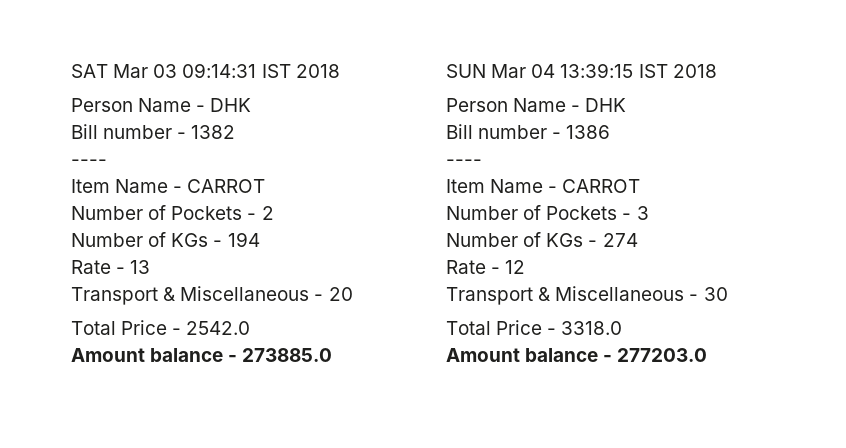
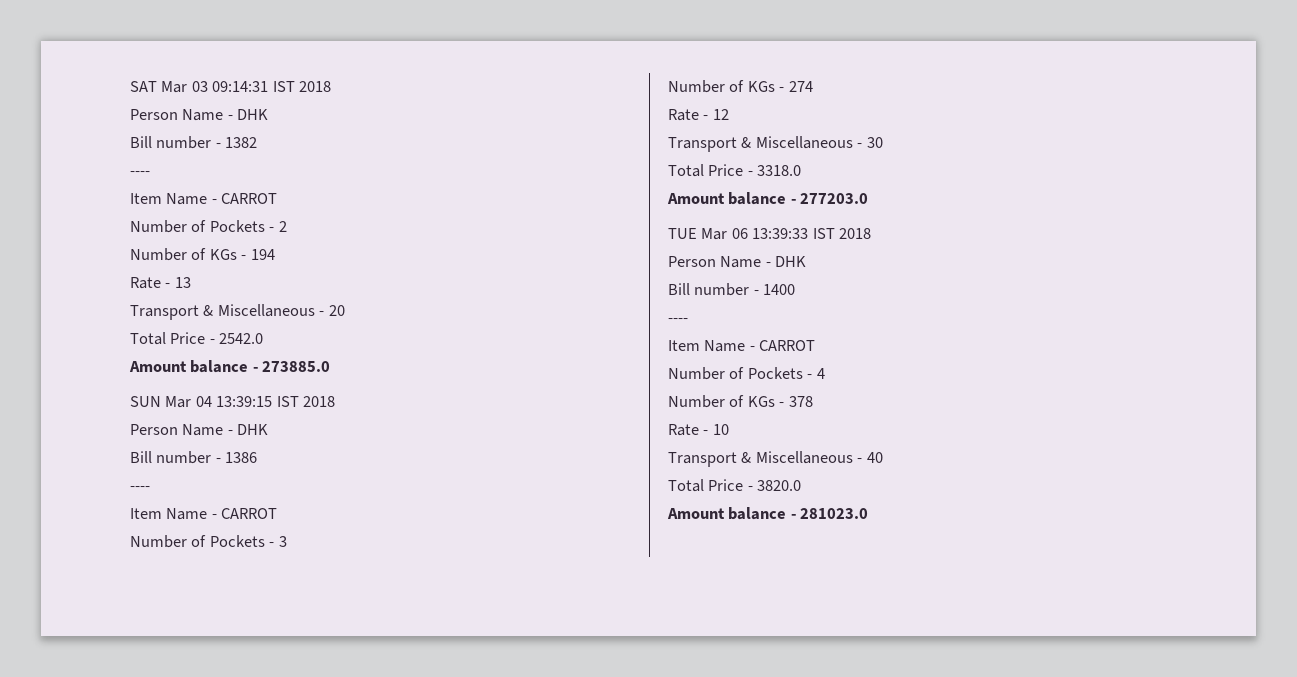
+ TUE Mar 06 13:39:33 IST 2018
+ Person Name - DHK
+ Bill number - 1400
+ ----
+ Item Name - CARROT
+ Number of Pockets - 4
+ Number of KGs - 378
+ Rate - 10
+ Transport & Miscellaneous - 40
+ Total Price - 3820.0
+ Amount balance - 281023.0

